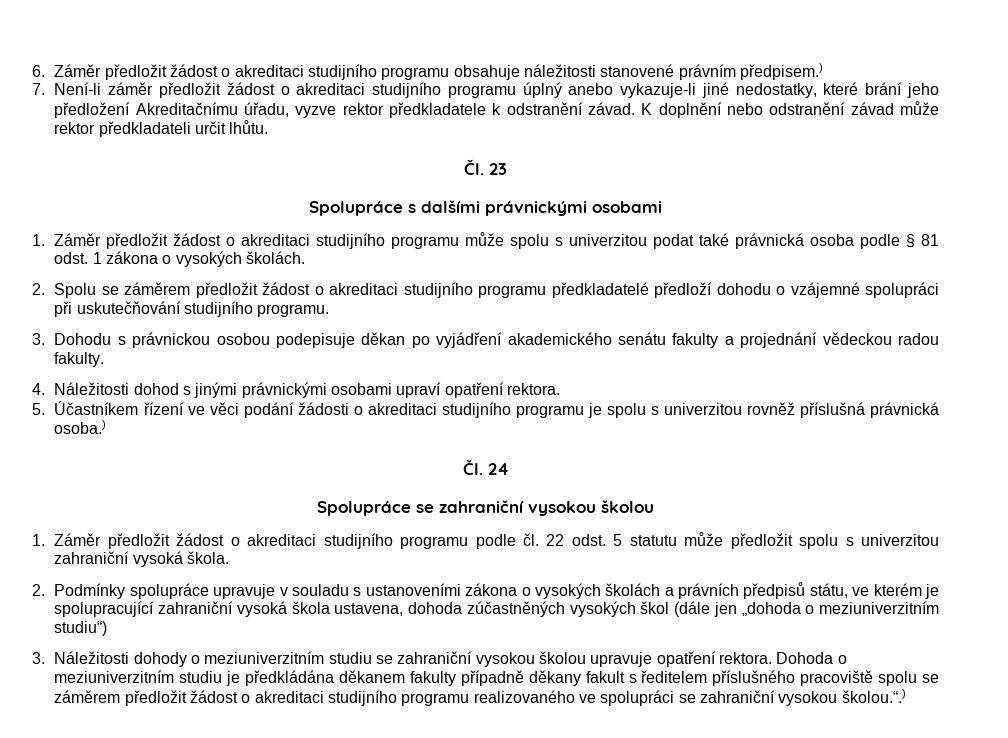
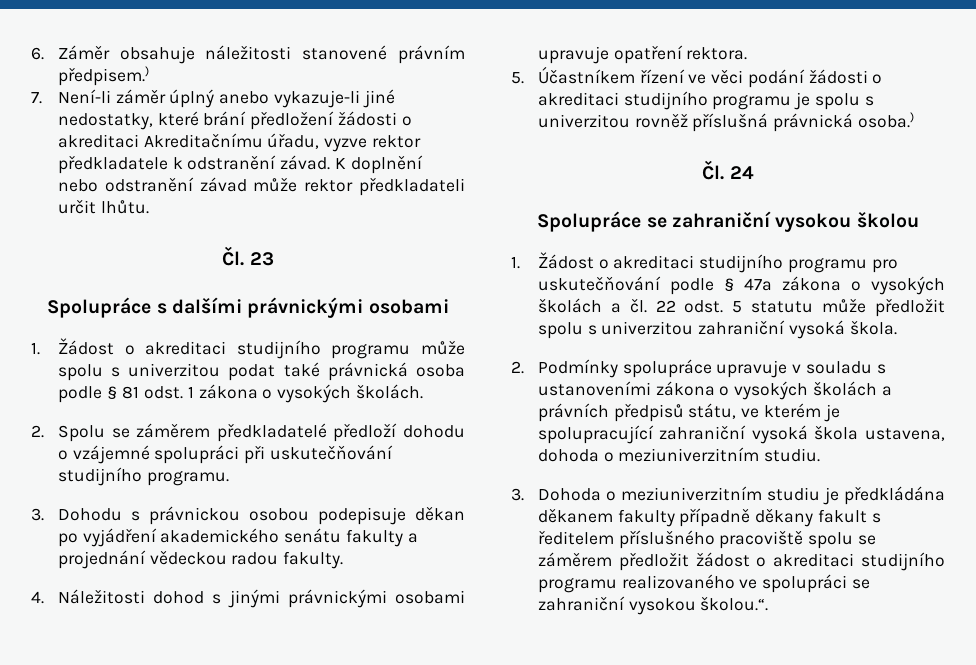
- 6. Záměr předložit žádost o akreditaci studijního programu obsahuje náležitosti stanovené právním předpisem.)
+ 6. Záměr obsahuje náležitosti stanovené právním předpisem.)
- 7. Není-li záměr předložit žádost o akreditaci studijního programu úplný anebo vykazuje-li jiné nedostatky, které brání jeho předložení Akreditačnímu úřadu, vyzve rektor předkladatele k odstranění závad.
+ 7. Není-li záměr úplný anebo vykazuje-li jiné nedostatky, které brání předložení žádosti o akreditaci Akreditačnímu úřadu, vyzve rektor předkladatele k odstranění závad.
- 1. Záměr předložit žádost o akreditaci studijního programu může spolu s univerzitou podat také právnická osoba podle § 81 odst. 1 zákona o vysokých školách.
+ 1. Žádost o akreditaci studijního programu může spolu s univerzitou podat také právnická osoba podle § 81 odst. 1 zákona o vysokých školách.
- 2. Spolu se záměrem předložit žádost o akreditaci studijního programu předkladatelé předloží dohodu o vzájemné spolupráci při uskutečňování studijního programu.
+ 2. Spolu se záměrem předkladatelé předloží dohodu o vzájemné spolupráci při uskutečňování studijního programu.
- 4. Náležitosti dohod s jinými právnickými osobami upraví opatření rektora.
+ 4. Náležitosti dohod s jinými právnickými osobami upravuje opatření rektora.
- 1. Záměr předložit žádost o akreditaci studijního programu podle čl. 22 odst. 5 statutu může předložit spolu s univerzitou zahraniční vysoká škola.
+ 1. Žádost o akreditaci studijního programu pro uskutečňování podle § 47a zákona o vysokých školách a čl. 22 odst. 5 statutu může předložit spolu s univerzitou zahraniční vysoká škola.
- 2. Podmínky spolupráce upravuje v souladu s ustanoveními zákona o vysokých školách a právních předpisů státu, ve kterém je spolupracující zahraniční vysoká škola ustavena, dohoda zúčastněných vysokých škol (dále jen „dohoda o meziuniverzitním studiu“)
- 3. Náležitosti dohody o meziuniverzitním studiu se zahraniční vysokou školou upravuje opatření rektora. Dohoda o meziuniverzitním studiu je předkládána děkanem fakulty případně děkany fakult s ředitelem příslušného pracoviště spolu se záměrem předložit žádost o akreditaci studijního programu realizovaného ve spolupráci se zahraniční vysokou školou.“.)
+ 2. Podmínky spolupráce upravuje v souladu s ustanoveními zákona o vysokých školách a právních předpisů státu, ve kterém je spolupracující zahraniční vysoká škola ustavena, dohoda o meziuniverzitním studiu.
+ 3. Dohoda o meziuniverzitním studiu je předkládána děkanem fakulty případně děkany fakult s ředitelem příslušného pracoviště spolu se záměrem předložit žádost o akreditaci studijního programu realizovaného ve spolupráci se zahraniční vysokou školou.“.

